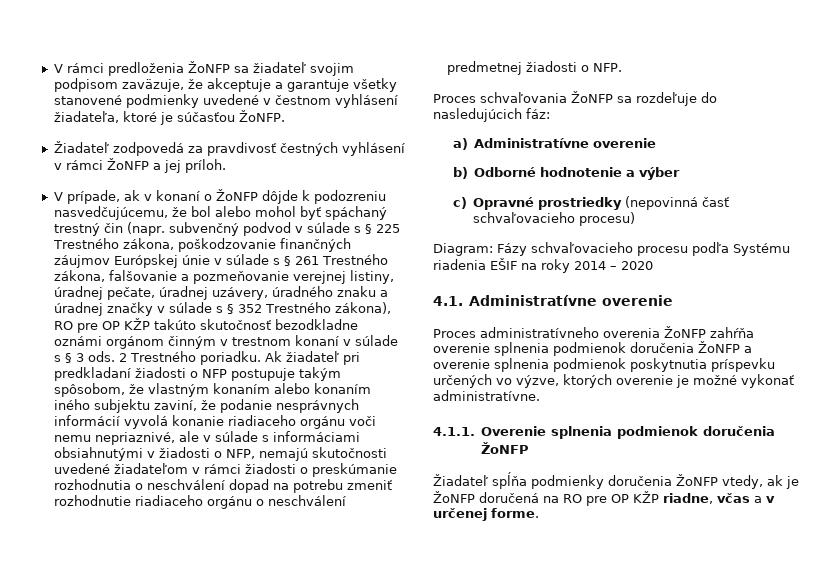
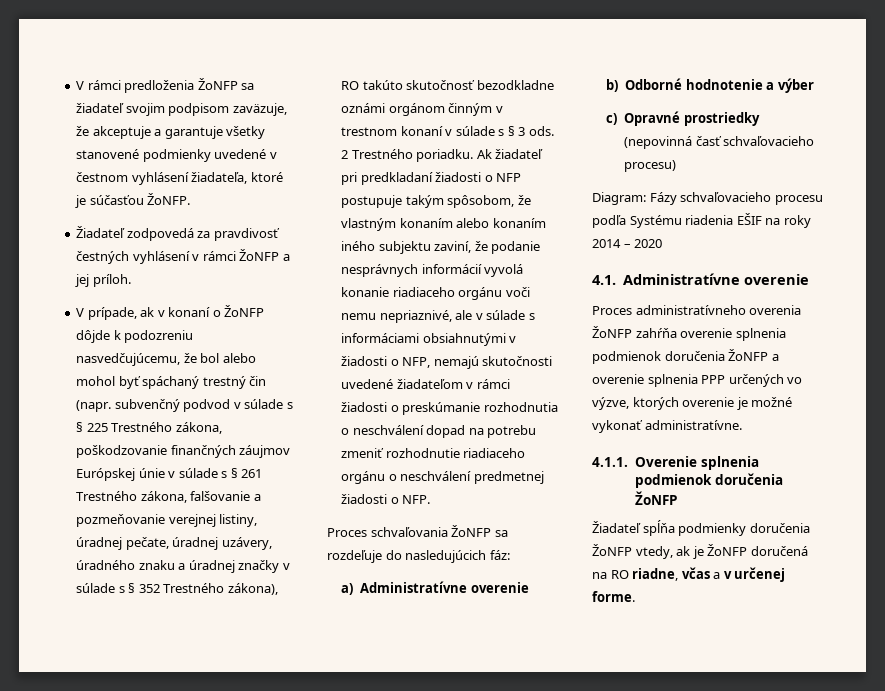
- V prípade, ak v konaní o ŽoNFP dôjde k podozreniu nasvedčujúcemu, že bol alebo mohol byť spáchaný trestný čin (napr. subvenčný podvod v súlade s § 225 Trestného zákona, poškodzovanie finančných záujmov Európskej únie v súlade s § 261 Trestného zákona, falšovanie a pozmeňovanie verejnej listiny, úradnej pečate, úradnej uzávery, úradného znaku a úradnej značky v súlade s § 352 Trestného zákona), RO pre OP KŽP takúto skutočnosť bezodkladne oznámi orgánom činným v trestnom konaní v súlade s § 3 ods.
+ V prípade, ak v konaní o ŽoNFP dôjde k podozreniu nasvedčujúcemu, že bol alebo mohol byť spáchaný trestný čin (napr. subvenčný podvod v súlade s § 225 Trestného zákona, poškodzovanie finančných záujmov Európskej únie v súlade s § 261 Trestného zákona, falšovanie a pozmeňovanie verejnej listiny, úradnej pečate, úradnej uzávery, úradného znaku a úradnej značky v súlade s § 352 Trestného zákona), RO takúto skutočnosť bezodkladne oznámi orgánom činným v trestnom konaní v súlade s § 3 ods.
- Proces administratívneho overenia ŽoNFP zahŕňa overenie splnenia podmienok doručenia ŽoNFP a overenie splnenia podmienok poskytnutia príspevku určených vo výzve, ktorých overenie je možné vykonať administratívne.
+ Proces administratívneho overenia ŽoNFP zahŕňa overenie splnenia podmienok doručenia ŽoNFP a overenie splnenia PPP určených vo výzve, ktorých overenie je možné vykonať administratívne.
- Žiadateľ spĺňa podmienky doručenia ŽoNFP vtedy, ak je ŽoNFP doručená na RO pre OP KŽP riadne, včas a v určenej forme.
+ Žiadateľ spĺňa podmienky doručenia ŽoNFP vtedy, ak je ŽoNFP doručená na RO riadne, včas a v určenej forme.

